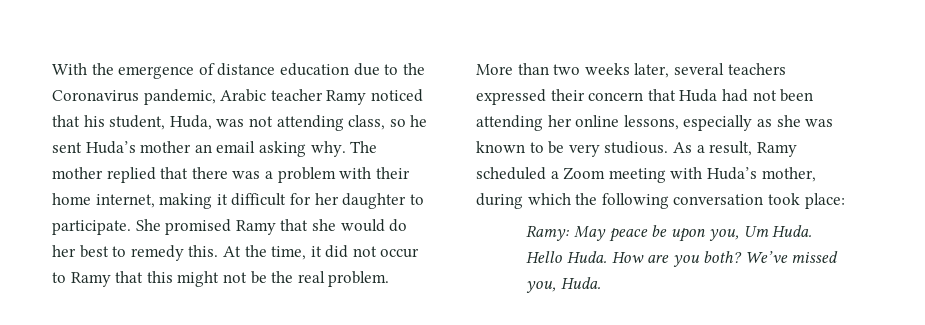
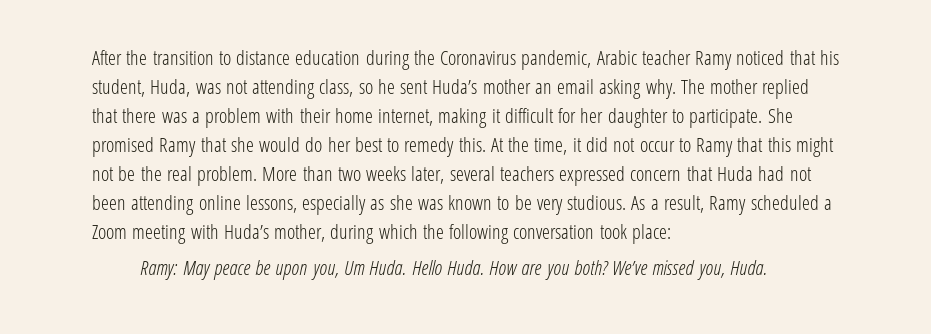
- With the emergence of distance education due to the Coronavirus pandemic, Arabic teacher Ramy noticed that his student, Huda, was not attending class, so he sent Huda’s mother an email asking why.
+ After the transition to distance education during the Coronavirus pandemic, Arabic teacher Ramy noticed that his student, Huda, was not attending class, so he sent Huda’s mother an email asking why.
- More than two weeks later, several teachers expressed their concern that Huda had not been attending her online lessons, especially as she was known to be very studious.
+ More than two weeks later, several teachers expressed concern that Huda had not been attending online lessons, especially as she was known to be very studious.

